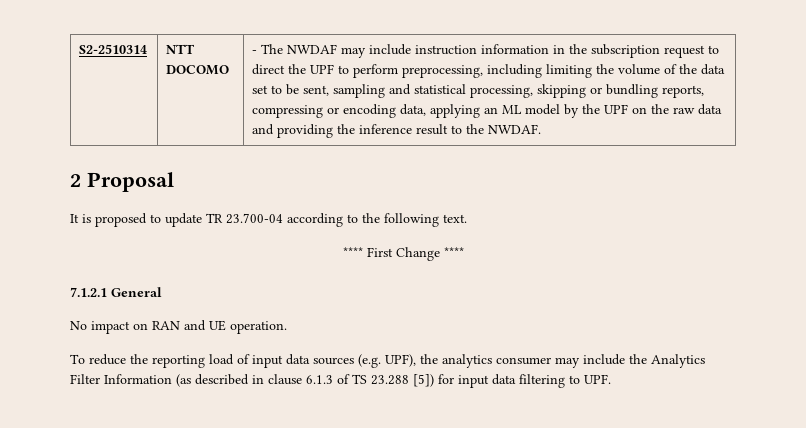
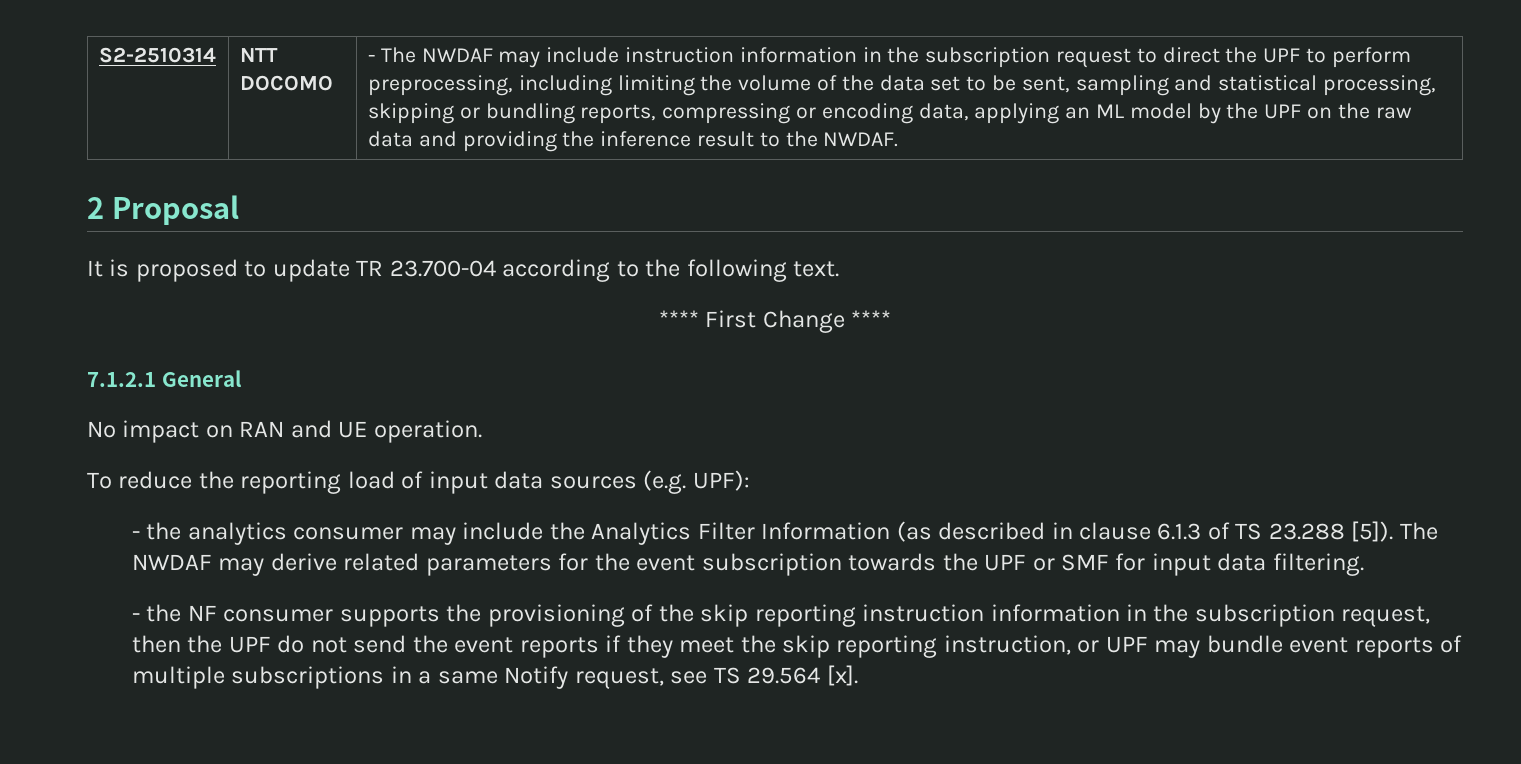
- To reduce the reporting load of input data sources (e.g. UPF), the analytics consumer may include the Analytics Filter Information (as described in clause 6.1.3 of TS 23.288 [5]) for input data filtering to UPF.
+ To reduce the reporting load of input data sources (e.g. UPF):
+ - the analytics consumer may include the Analytics Filter Information (as described in clause 6.1.3 of TS 23.288 [5]). The NWDAF may derive related parameters for the event subscription towards the UPF or SMF for input data filtering.
+ - the NF consumer supports the provisioning of the skip reporting instruction information in the subscription request, then the UPF do not send the event reports if they meet the skip reporting instruction, or UPF may bundle event reports of multiple subscriptions in a same Notify request, see TS 29.564 [x].

